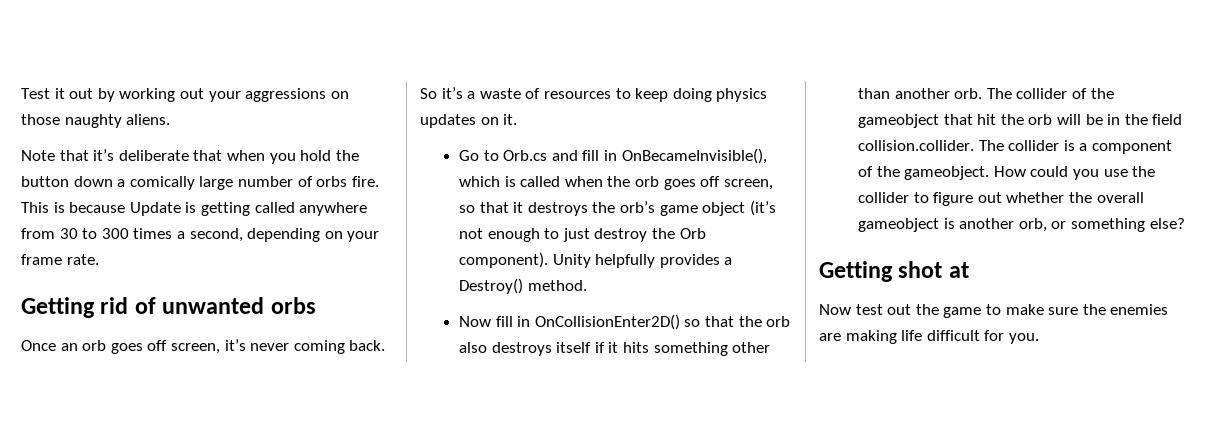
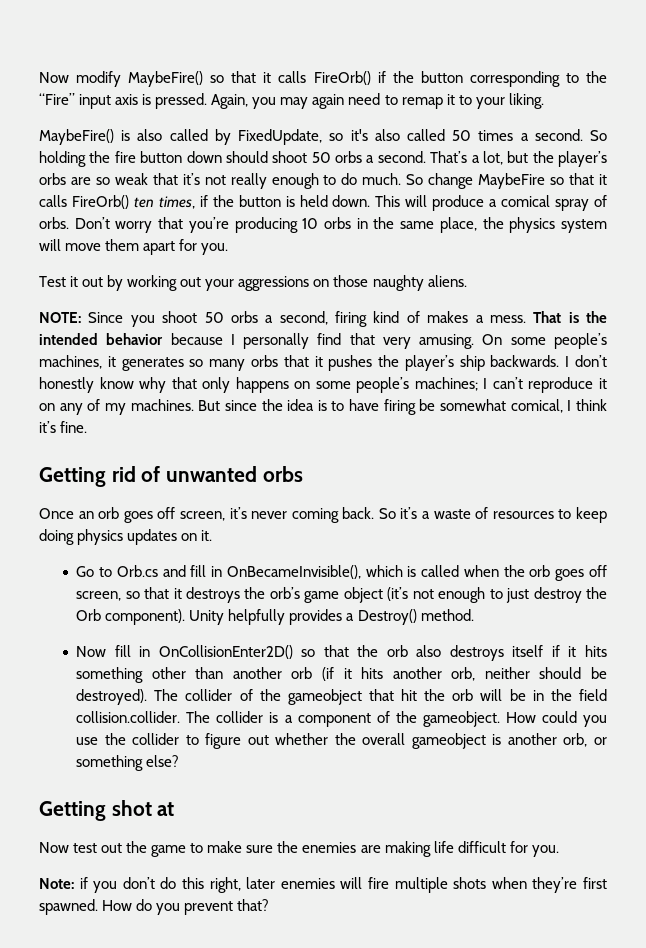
+ Now modify MaybeFire() so that it calls FireOrb() if the button corresponding to the “Fire” input axis is pressed. Again, you may again need to remap it to your liking.
+ MaybeFire() is also called by FixedUpdate, so it's also called 50 times a second. So holding the fire button down should shoot 50 orbs a second. That’s a lot, but the player’s orbs are so weak that it’s not really enough to do much. So change MaybeFire so that it calls FireOrb() ten times, if the button is held down. This will produce a comical spray of orbs. Don’t worry that you’re producing 10 orbs in the same place, the physics system will move them apart for you.
- Note that it’s deliberate that when you hold the button down a comically large number of orbs fire. This is because Update is getting called anywhere from 30 to 300 times a second, depending on your frame rate.
+ NOTE: Since you shoot 50 orbs a second, firing kind of makes a mess. That is the intended behavior because I personally find that very amusing. On some people’s machines, it generates so many orbs that it pushes the player’s ship backwards. I don’t honestly know why that only happens on some people’s machines; I can’t reproduce it on any of my machines. But since the idea is to have firing be somewhat comical, I think it’s fine.
- Now fill in OnCollisionEnter2D() so that the orb also destroys itself if it hits something other than another orb.
+ Now fill in OnCollisionEnter2D() so that the orb also destroys itself if it hits something other than another orb (if it hits another orb, neither should be destroyed).
+ Note: if you don’t do this right, later enemies will fire multiple shots when they’re first spawned. How do you prevent that?

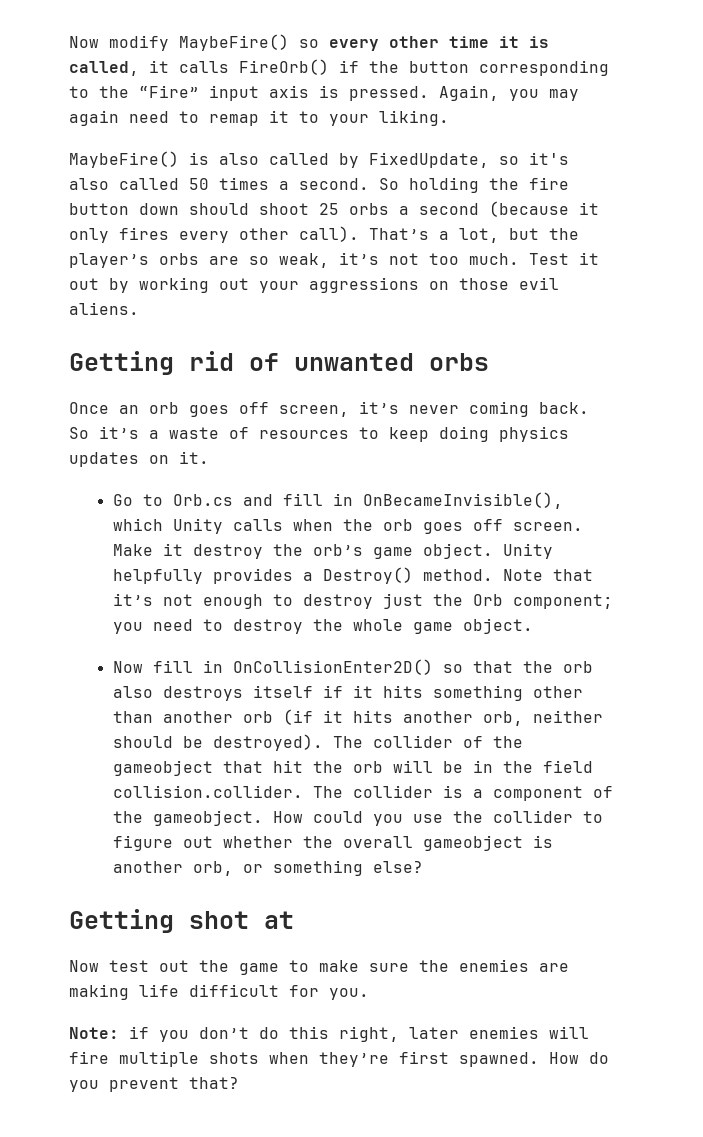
- Now modify MaybeFire() so that it calls FireOrb() if the button corresponding to the “Fire” input axis is pressed.
+ Now modify MaybeFire() so every other time it is called, it calls FireOrb() if the button corresponding to the “Fire” input axis is pressed.
- So holding the fire button down should shoot 50 orbs a second.
+ So holding the fire button down should shoot 25 orbs a second (because it only fires every other call).
- That’s a lot, but the player’s orbs are so weak that it’s not really enough to do much. So change MaybeFire so that it calls FireOrb() ten times, if the button is held down. This will produce a comical spray of orbs. Don’t worry that you’re producing 10 orbs in the same place, the physics system will move them apart for you.
- Test it out by working out your aggressions on those naughty aliens.
+ That’s a lot, but the player’s orbs are so weak, it’s not too much. Test it out by working out your aggressions on those evil aliens.
- NOTE: Since you shoot 50 orbs a second, firing kind of makes a mess. That is the intended behavior because I personally find that very amusing. On some people’s machines, it generates so many orbs that it pushes the player’s ship backwards. I don’t honestly know why that only happens on some people’s machines; I can’t reproduce it on any of my machines. But since the idea is to have firing be somewhat comical, I think it’s fine.
- Go to Orb.cs and fill in OnBecameInvisible(), which is called when the orb goes off screen, so that it destroys the orb’s game object (it’s not enough to just destroy the Orb component).
+ Go to Orb.cs and fill in OnBecameInvisible(), which Unity calls when the orb goes off screen. Make it destroy the orb’s game object.
+ Note that it’s not enough to destroy just the Orb component; you need to destroy the whole game object.

